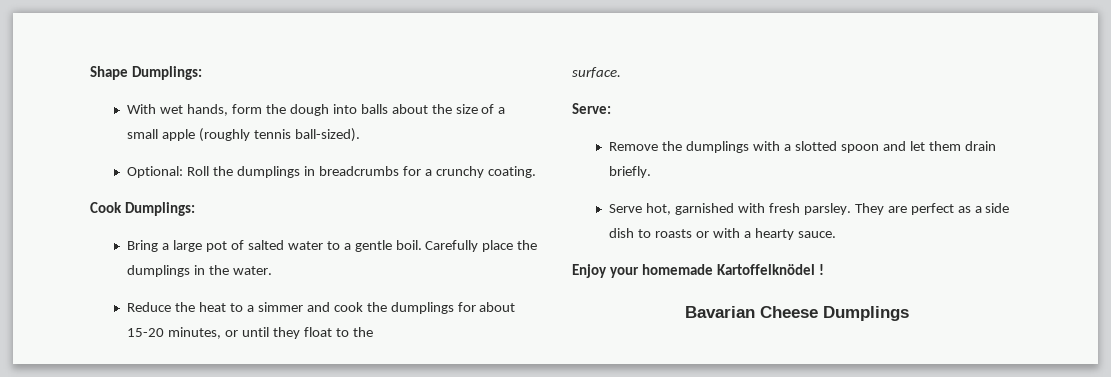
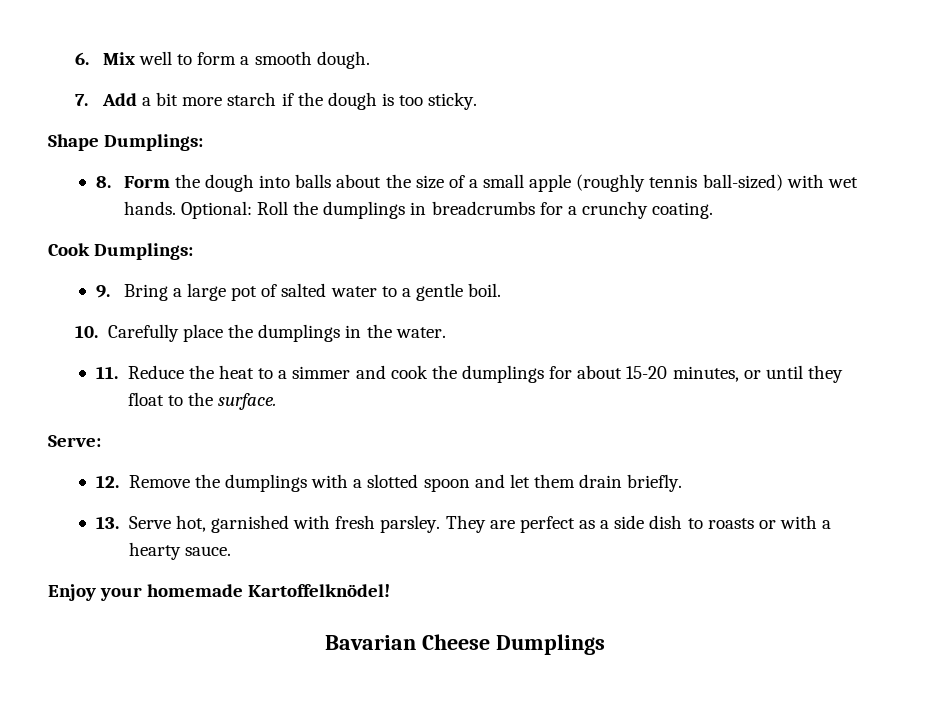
+ 6. Mix well to form a smooth dough.
+ 7. Add a bit more starch if the dough is too sticky.
  Shape Dumplings:
- With wet hands, form the dough into balls about the size of a small apple (roughly tennis ball-sized).
- Optional: Roll the dumplings in breadcrumbs for a crunchy coating.
+ 8. Form the dough into balls about the size of a small apple (roughly tennis ball-sized) with wet hands. Optional: Roll the dumplings in breadcrumbs for a crunchy coating.
- Bring a large pot of salted water to a gentle boil. Carefully place the dumplings in the water.
+ 9. Bring a large pot of salted water to a gentle boil.
+ 10. Carefully place the dumplings in the water.
- Reduce the heat to a simmer and cook the dumplings for about 15-20 minutes, or until they float to the
- surface.
+ 11. Reduce the heat to a simmer and cook the dumplings for about 15-20 minutes, or until they float to the surface.
- Remove the dumplings with a slotted spoon and let them drain briefly.
+ 12. Remove the dumplings with a slotted spoon and let them drain briefly.
- Serve hot, garnished with fresh parsley.
+ 13. Serve hot, garnished with fresh parsley.
- Enjoy your homemade Kartoffelknödel !
+ Enjoy your homemade Kartoffelknödel!

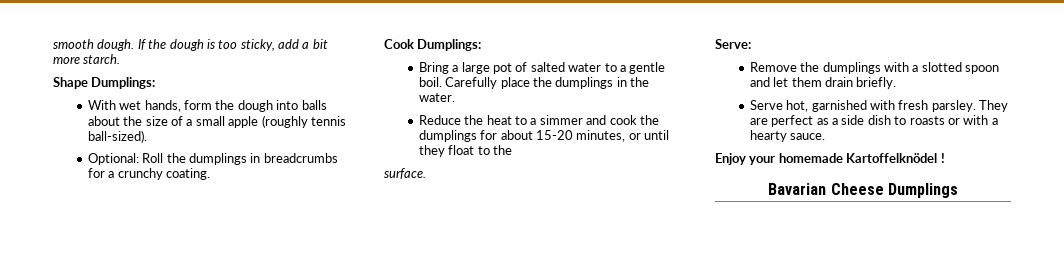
- 6. Mix well to form a smooth dough.
- 7. Add a bit more starch if the dough is too sticky.
+ smooth dough. If the dough is too sticky, add a bit more starch.
  Shape Dumplings:
- 8. Form the dough into balls about the size of a small apple (roughly tennis ball-sized) with wet hands. Optional: Roll the dumplings in breadcrumbs for a crunchy coating.
+ With wet hands, form the dough into balls about the size of a small apple (roughly tennis ball-sized).
+ Optional: Roll the dumplings in breadcrumbs for a crunchy coating.
- 9. Bring a large pot of salted water to a gentle boil.
- 10. Carefully place the dumplings in the water.
+ Bring a large pot of salted water to a gentle boil. Carefully place the dumplings in the water.
- 11. Reduce the heat to a simmer and cook the dumplings for about 15-20 minutes, or until they float to the surface.
+ Reduce the heat to a simmer and cook the dumplings for about 15-20 minutes, or until they float to the
+ surface.
- 12. Remove the dumplings with a slotted spoon and let them drain briefly.
+ Remove the dumplings with a slotted spoon and let them drain briefly.
- 13. Serve hot, garnished with fresh parsley.
+ Serve hot, garnished with fresh parsley.
- Enjoy your homemade Kartoffelknödel!
+ Enjoy your homemade Kartoffelknödel !

